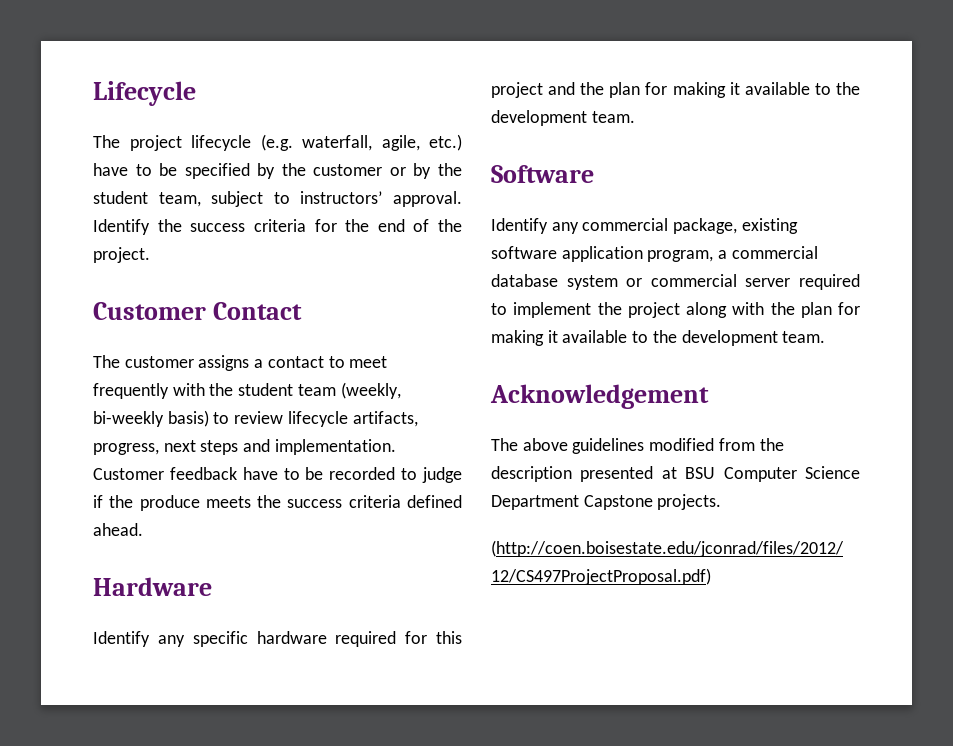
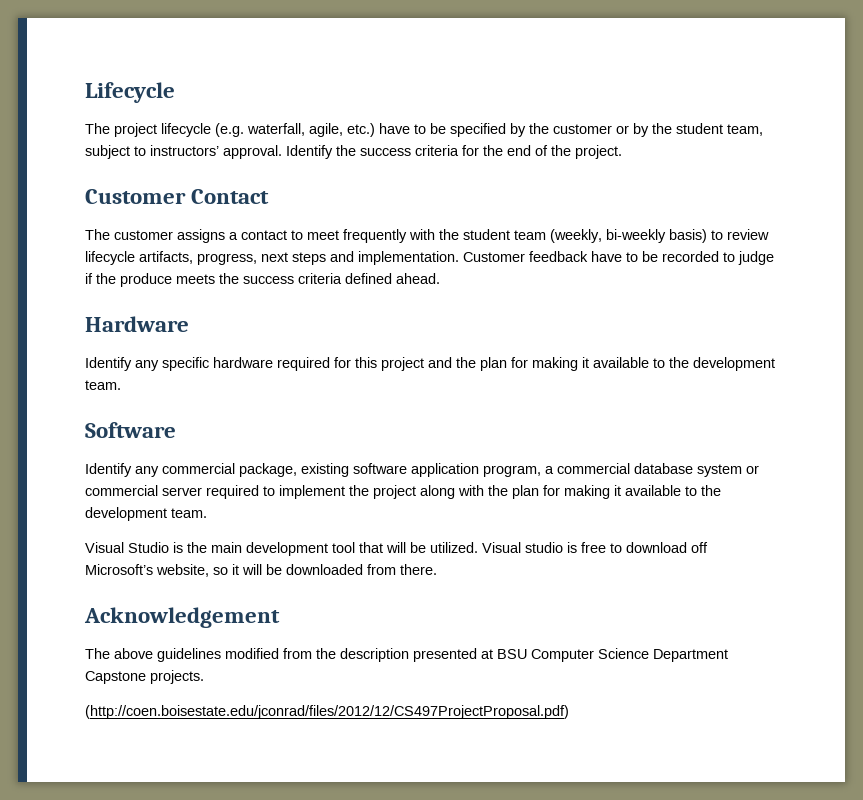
+ Visual Studio is the main development tool that will be utilized. Visual studio is free to download off Microsoft’s website, so it will be downloaded from there.

